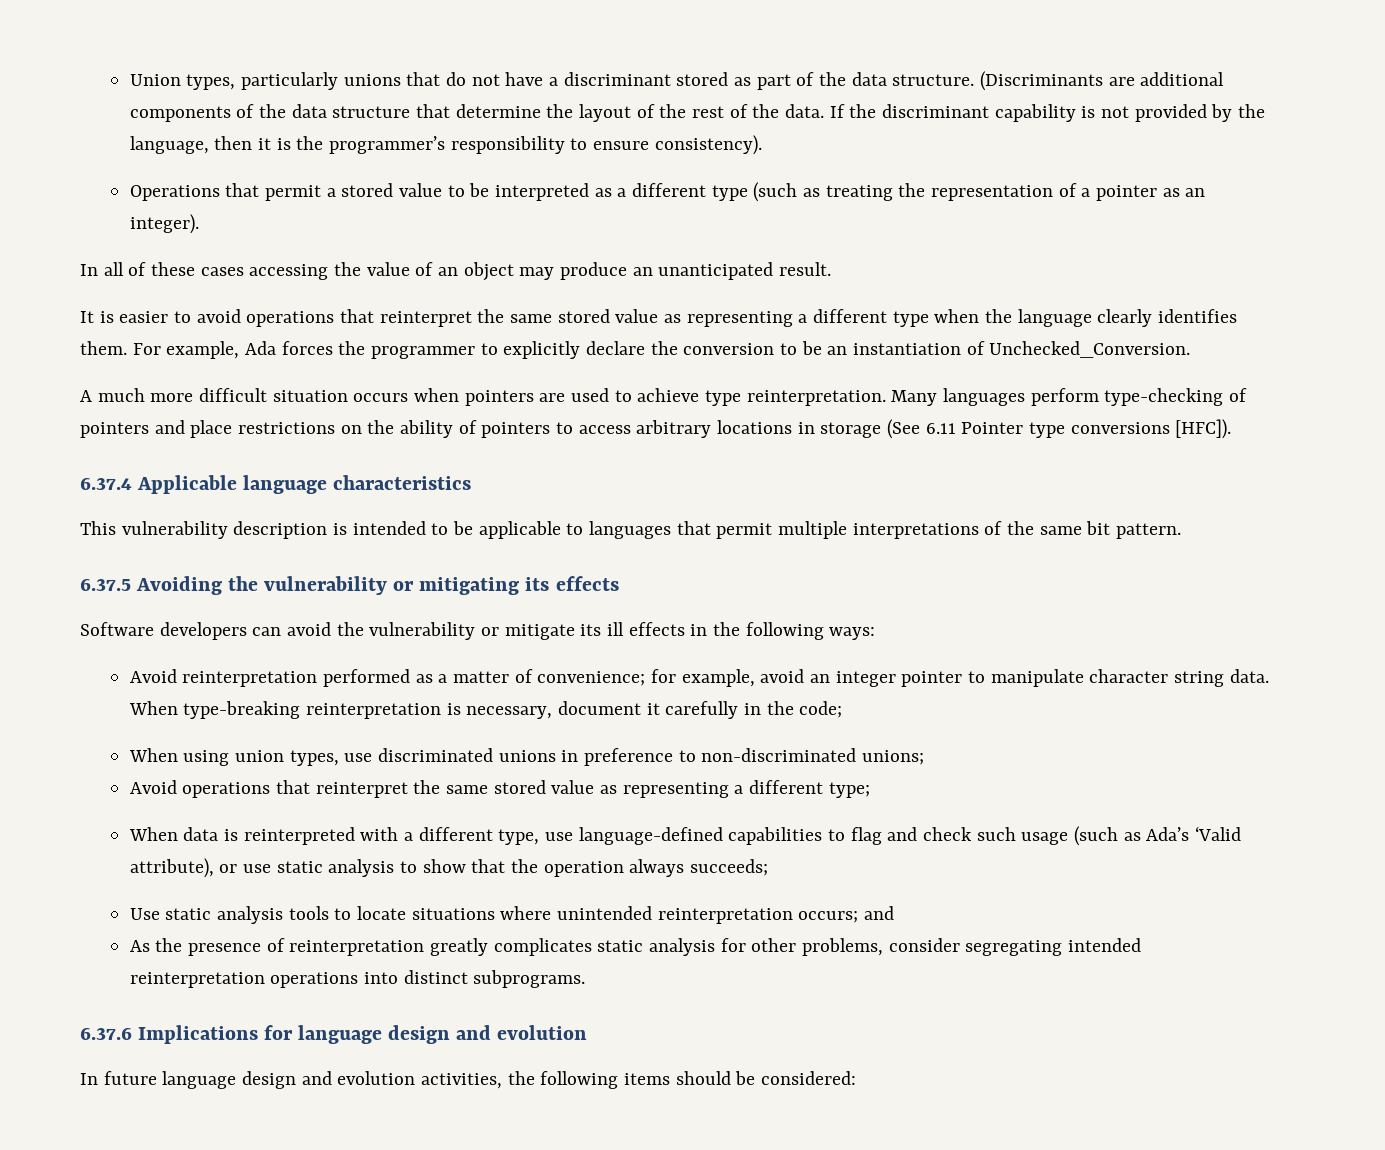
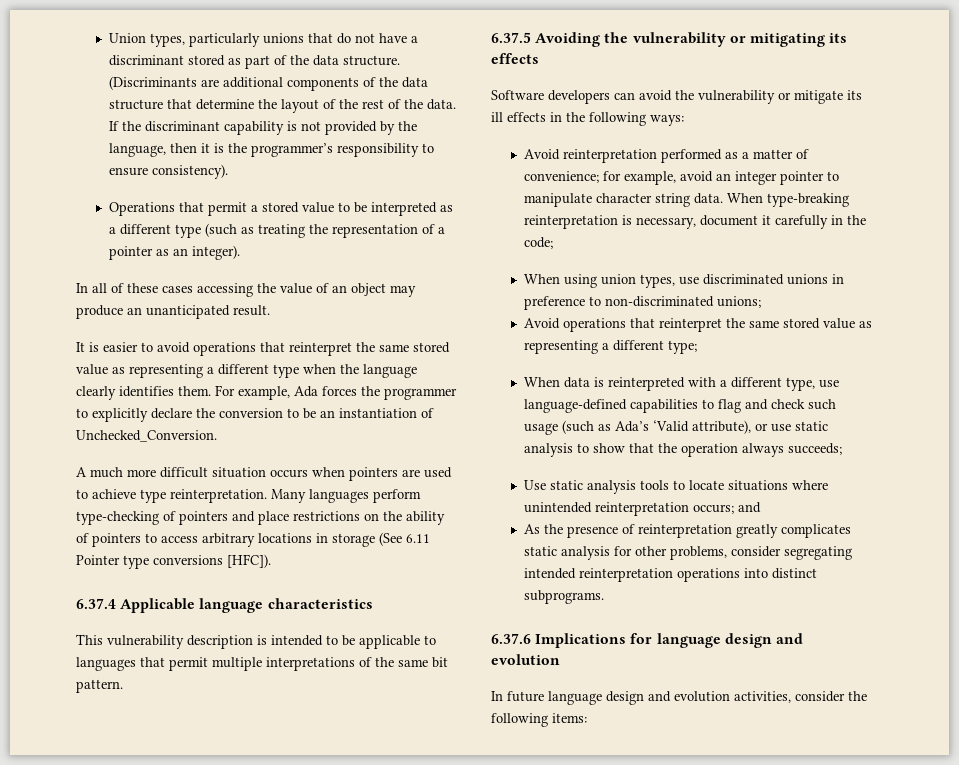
- In future language design and evolution activities, the following items should be considered:
+ In future language design and evolution activities, consider the following items:

